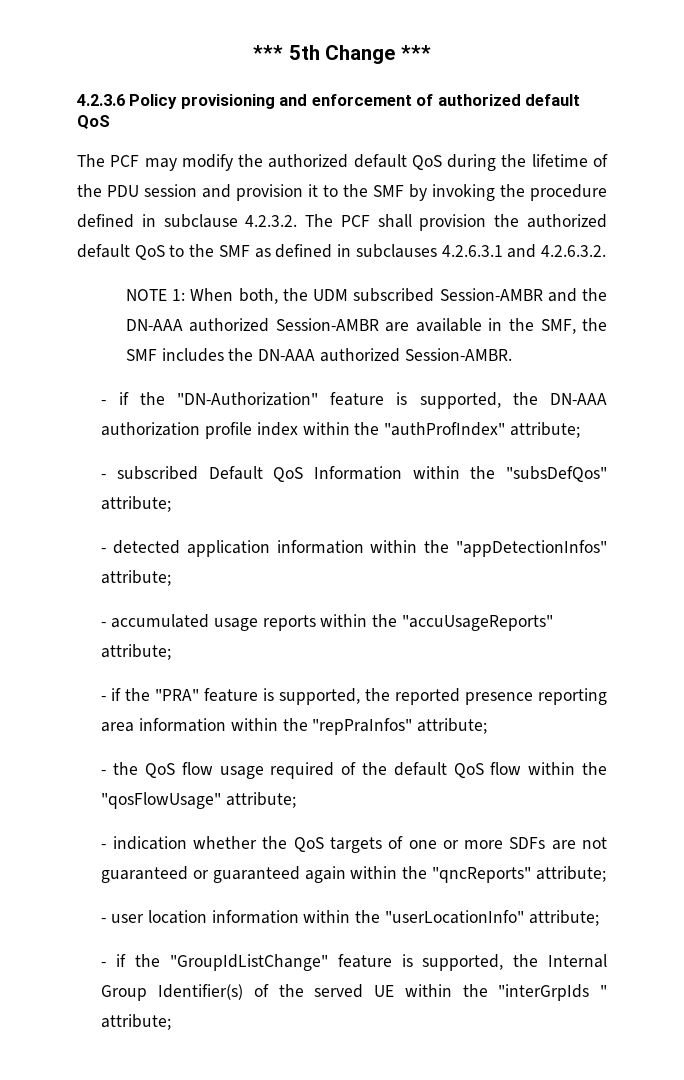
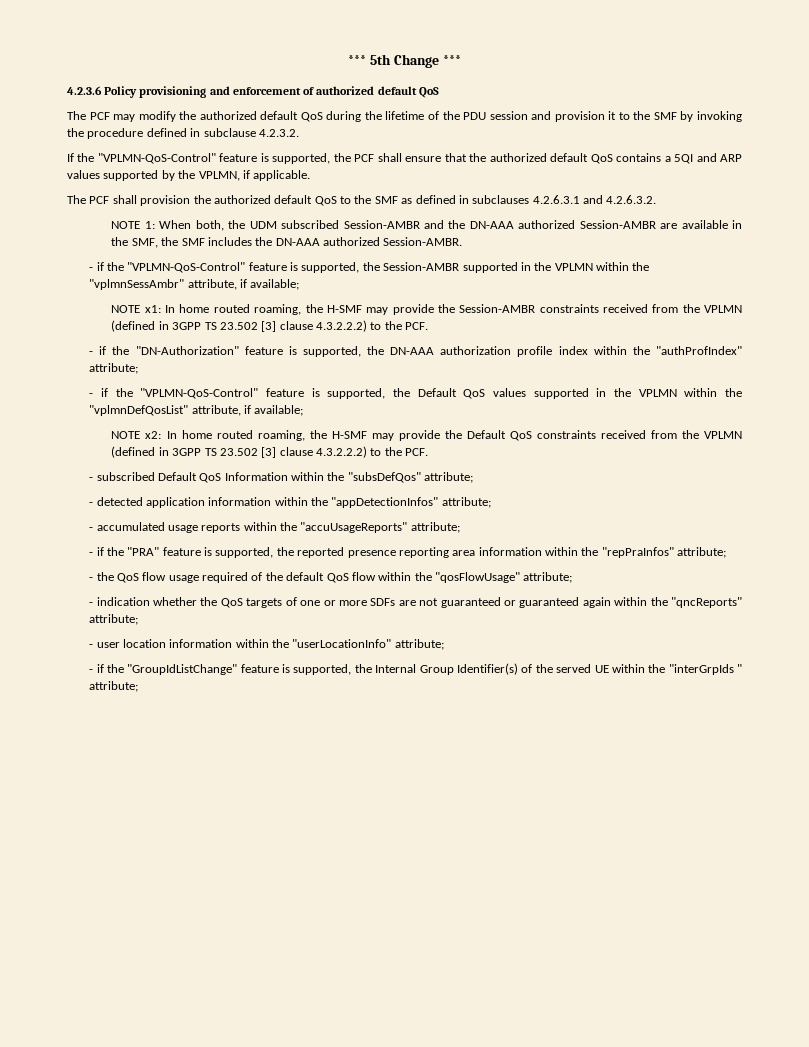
- The PCF may modify the authorized default QoS during the lifetime of the PDU session and provision it to the SMF by invoking the procedure defined in subclause 4.2.3.2. The PCF shall provision the authorized default QoS to the SMF as defined in subclauses 4.2.6.3.1 and 4.2.6.3.2.
+ The PCF may modify the authorized default QoS during the lifetime of the PDU session and provision it to the SMF by invoking the procedure defined in subclause 4.2.3.2.
+ If the "VPLMN-QoS-Control" feature is supported, the PCF shall ensure that the authorized default QoS contains a 5QI and ARP values supported by the VPLMN, if applicable.
+ The PCF shall provision the authorized default QoS to the SMF as defined in subclauses 4.2.6.3.1 and 4.2.6.3.2.
+ - if the "VPLMN-QoS-Control" feature is supported, the Session-AMBR supported in the VPLMN within the "vplmnSessAmbr" attribute, if available;
+ NOTE x1: In home routed roaming, the H-SMF may provide the Session-AMBR constraints received from the VPLMN (defined in 3GPP TS 23.502 [3] clause 4.3.2.2.2) to the PCF.
+ - if the "VPLMN-QoS-Control" feature is supported, the Default QoS values supported in the VPLMN within the "vplmnDefQosList" attribute, if available;
+ NOTE x2: In home routed roaming, the H-SMF may provide the Default QoS constraints received from the VPLMN (defined in 3GPP TS 23.502 [3] clause 4.3.2.2.2) to the PCF.

